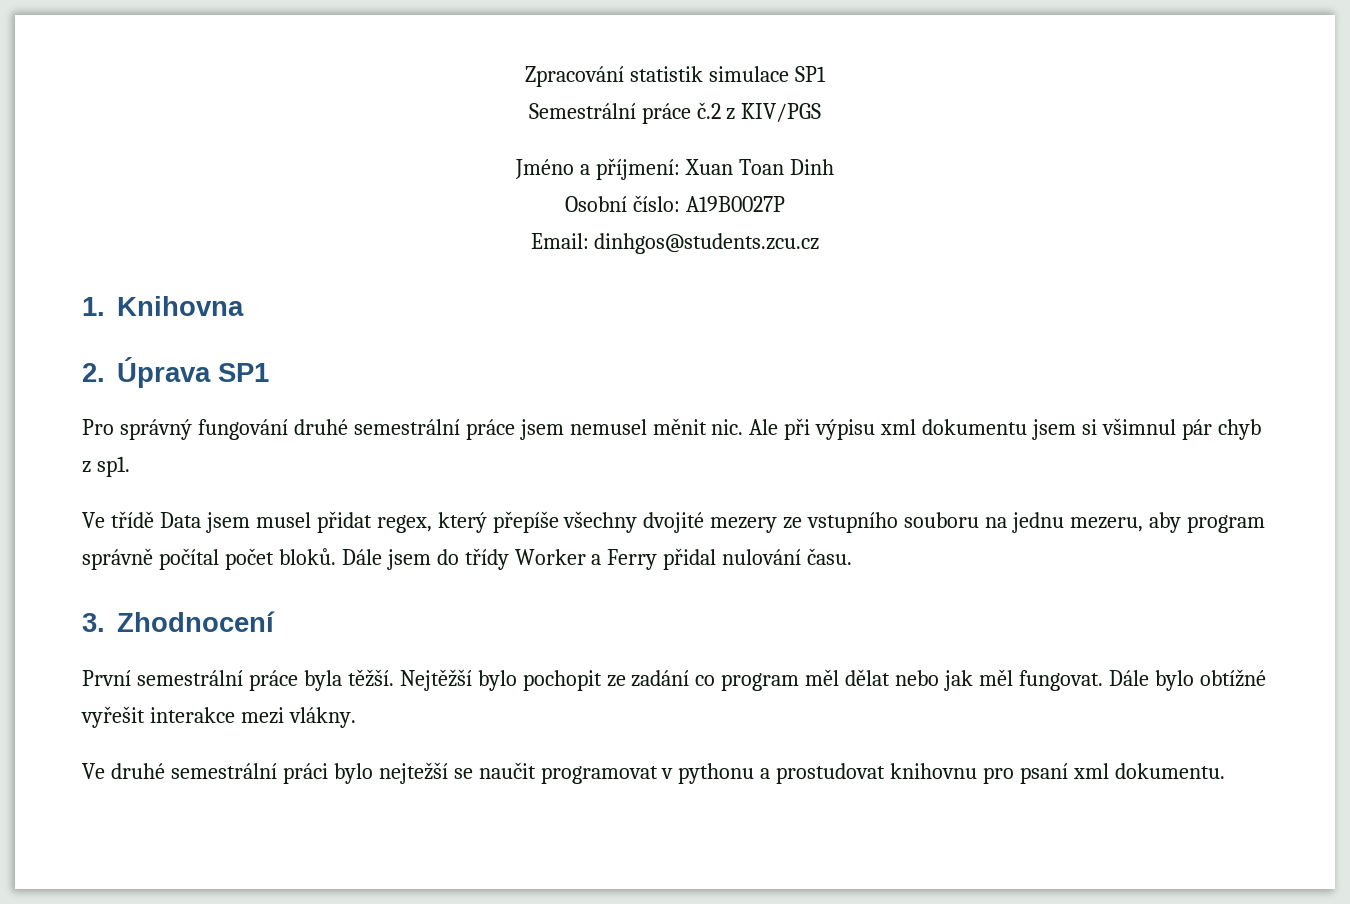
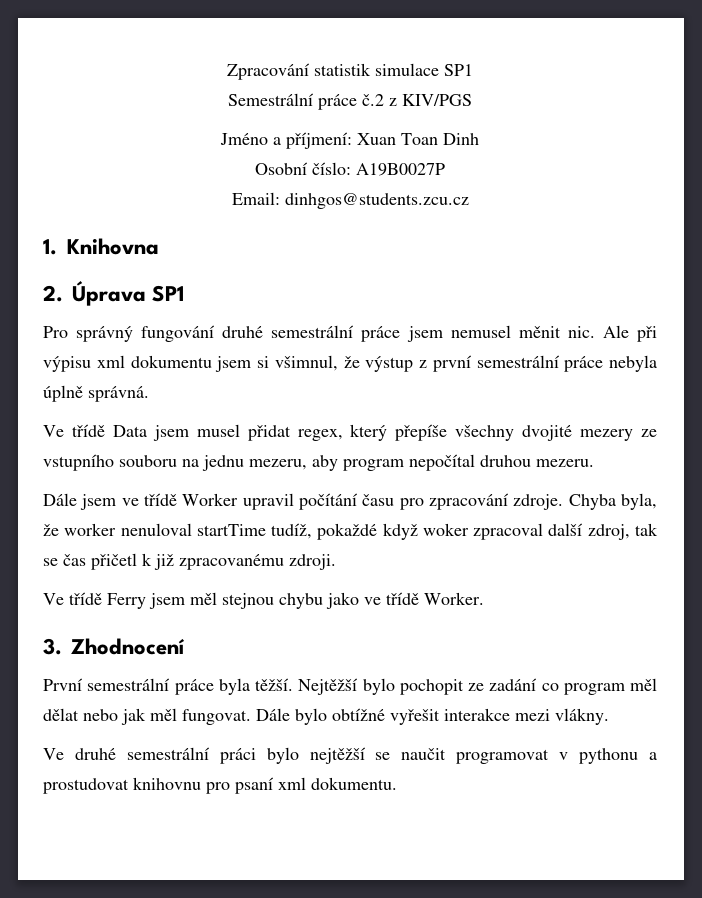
- Ale při výpisu xml dokumentu jsem si všimnul pár chyb z sp1.
+ Ale při výpisu xml dokumentu jsem si všimnul, že výstup z první semestrální práce nebyla úplně správná.
- Ve třídě Data jsem musel přidat regex, který přepíše všechny dvojité mezery ze vstupního souboru na jednu mezeru, aby program správně počítal počet bloků. Dále jsem do třídy Worker a Ferry přidal nulování času.
+ Ve třídě Data jsem musel přidat regex, který přepíše všechny dvojité mezery ze vstupního souboru na jednu mezeru, aby program nepočítal druhou mezeru.
+ Dále jsem ve třídě Worker upravil počítání času pro zpracování zdroje. Chyba byla, že worker nenuloval startTime tudíž, pokaždé když woker zpracoval další zdroj, tak se čas přičetl k již zpracovanému zdroji.
+ Ve třídě Ferry jsem měl stejnou chybu jako ve třídě Worker.
- Ve druhé semestrální práci bylo nejtežší se naučit programovat v pythonu a prostudovat knihovnu pro psaní xml dokumentu.
+ Ve druhé semestrální práci bylo nejtěžší se naučit programovat v pythonu a prostudovat knihovnu pro psaní xml dokumentu.

